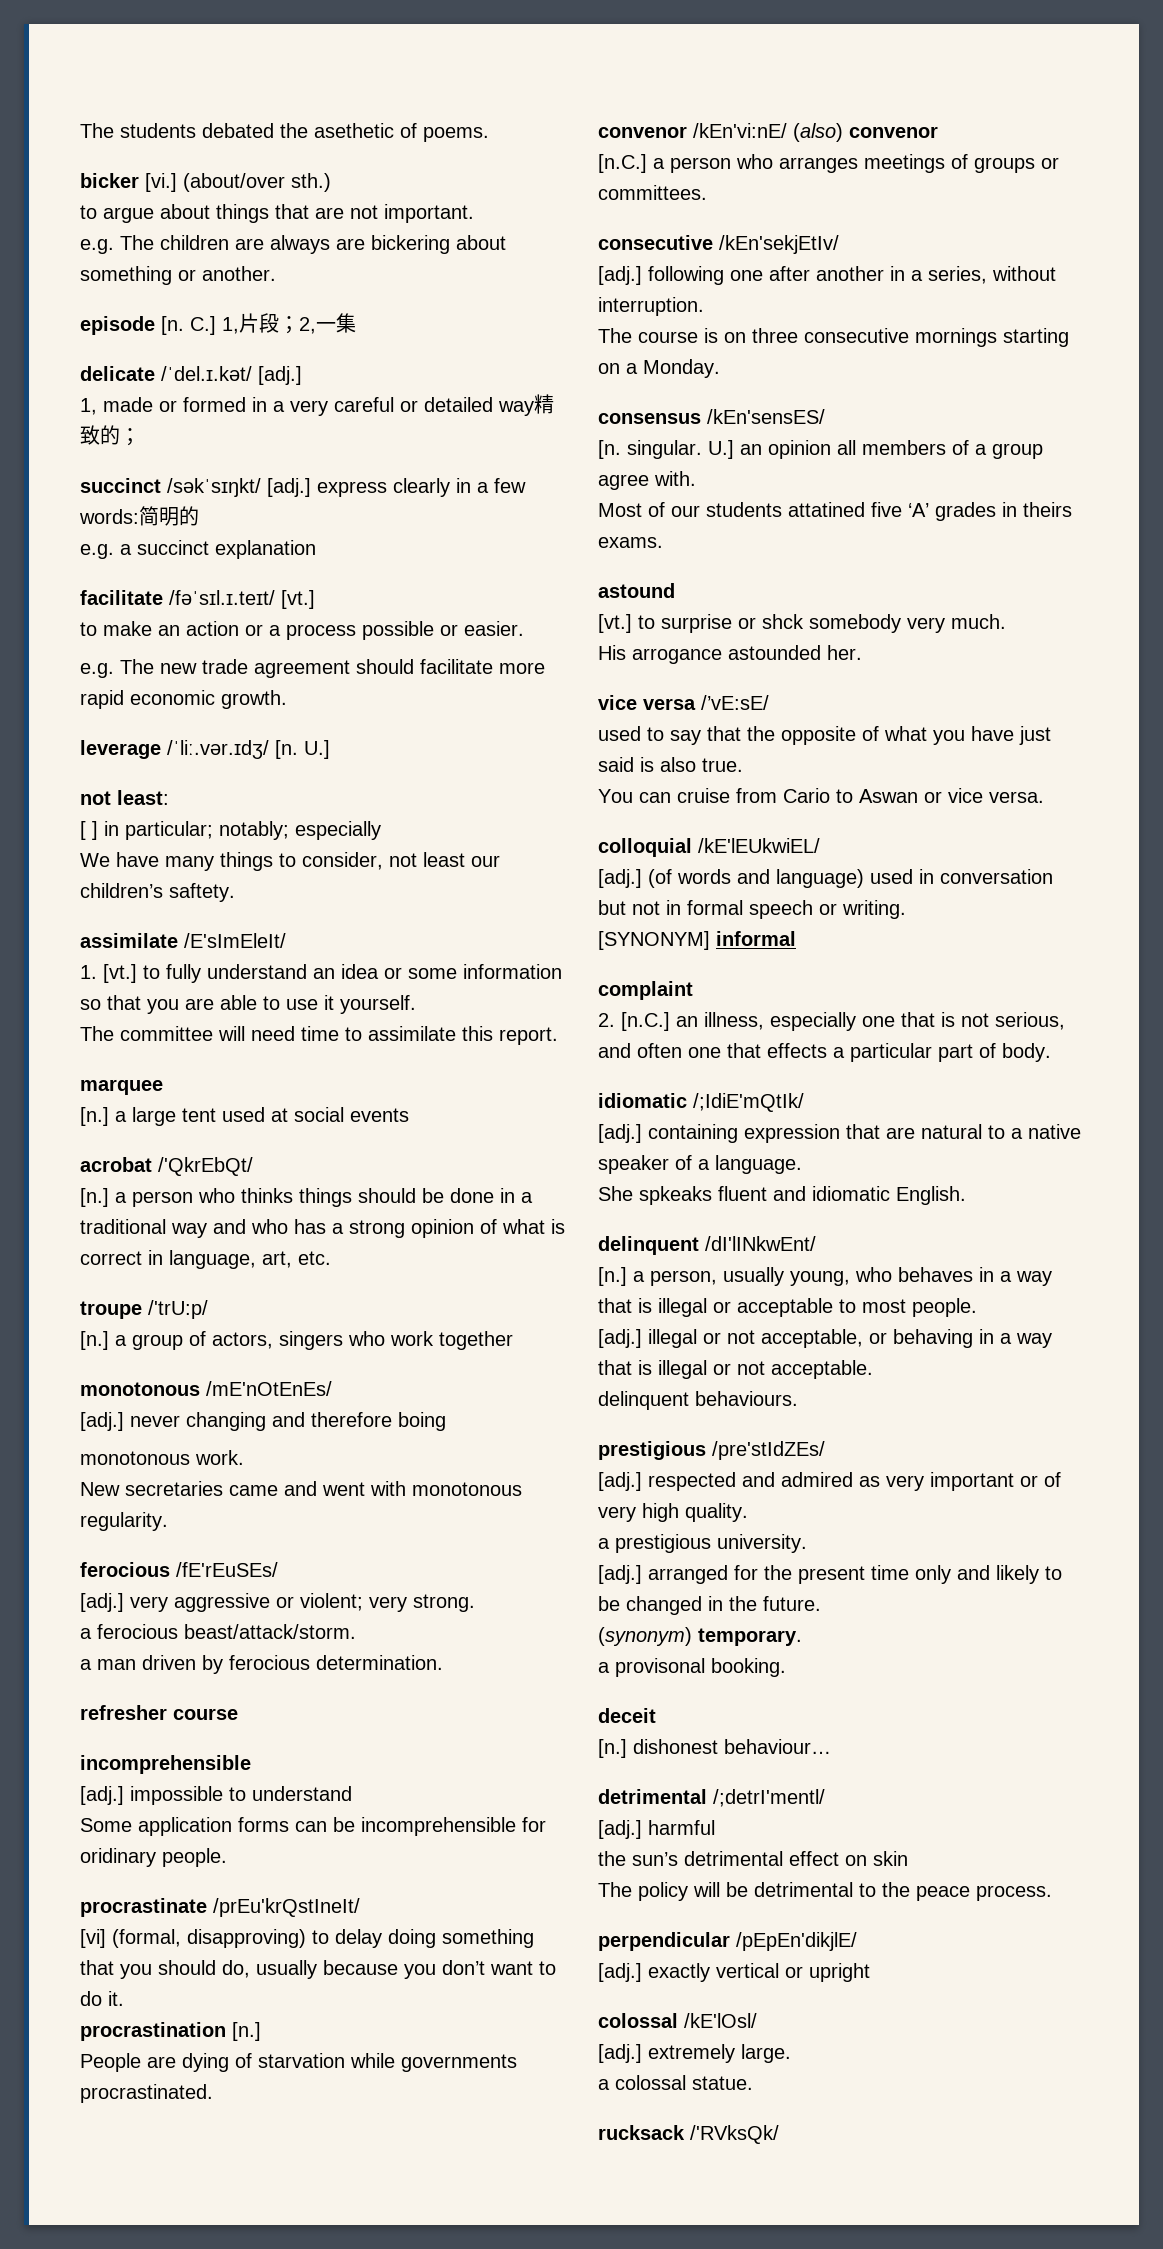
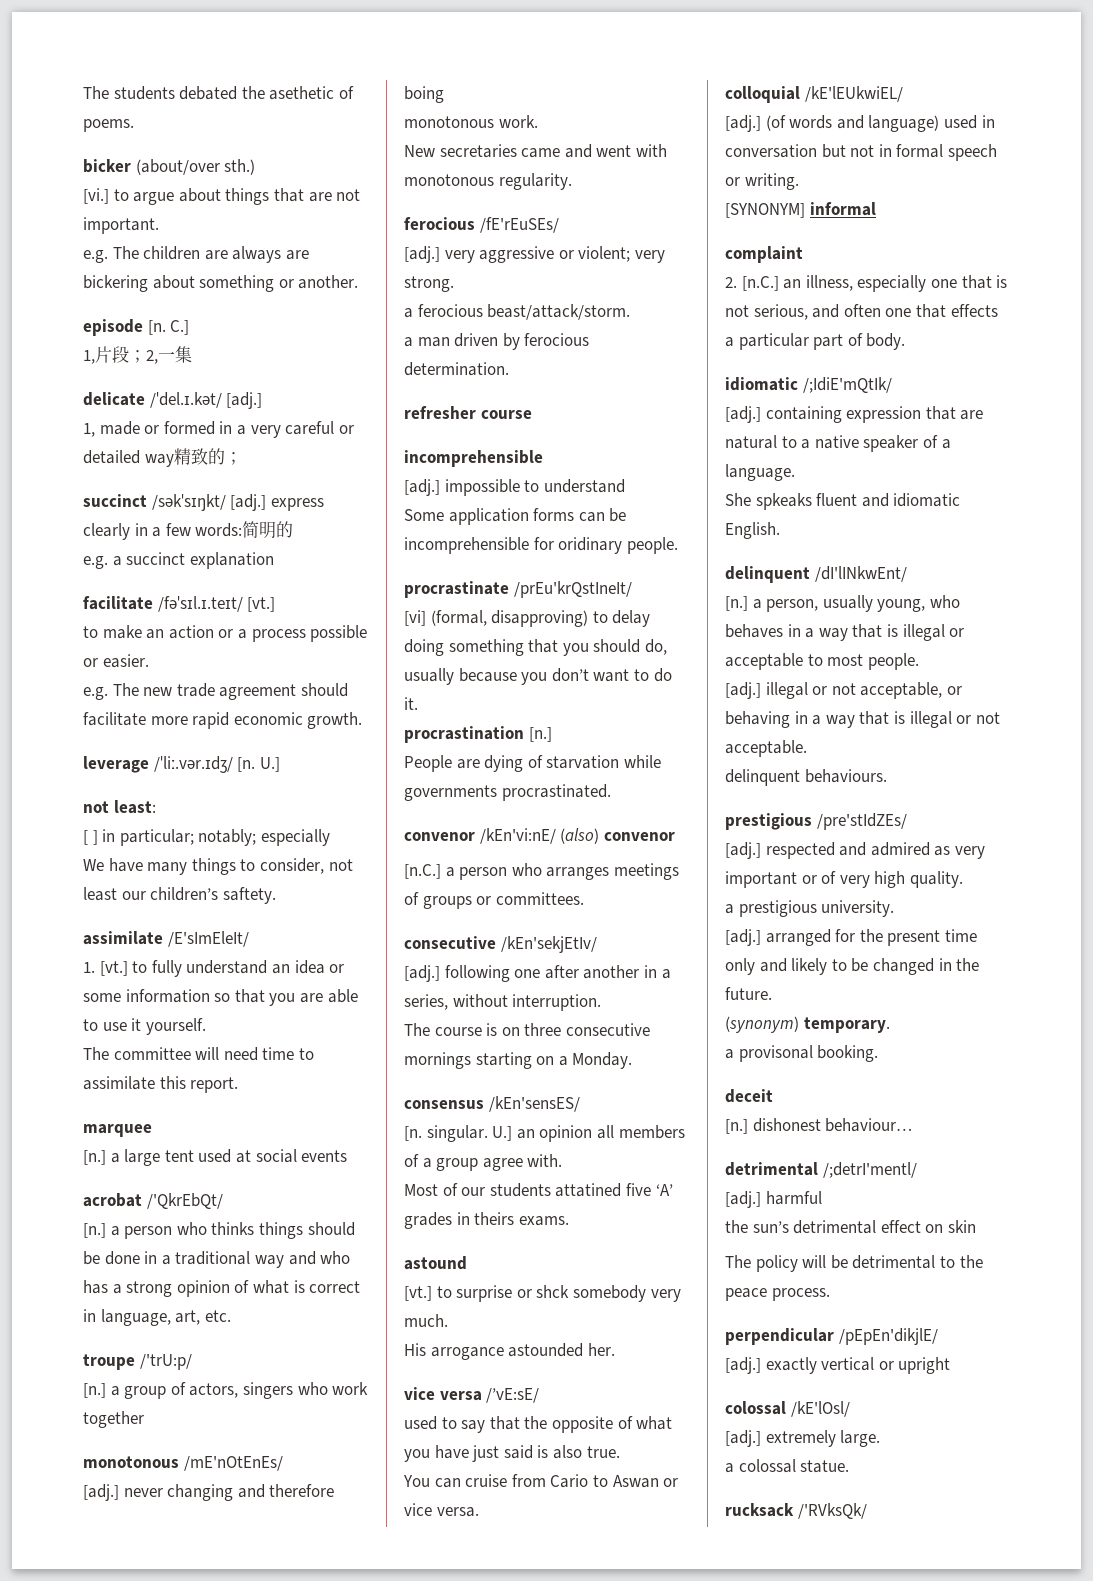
- bicker [vi.] (about/over sth.)
+ bicker (about/over sth.)
- to argue about things that are not important.
+ [vi.] to argue about things that are not important.
- C.] 1,片段；2,一集
+ C.]
+ 1,片段；2,一集

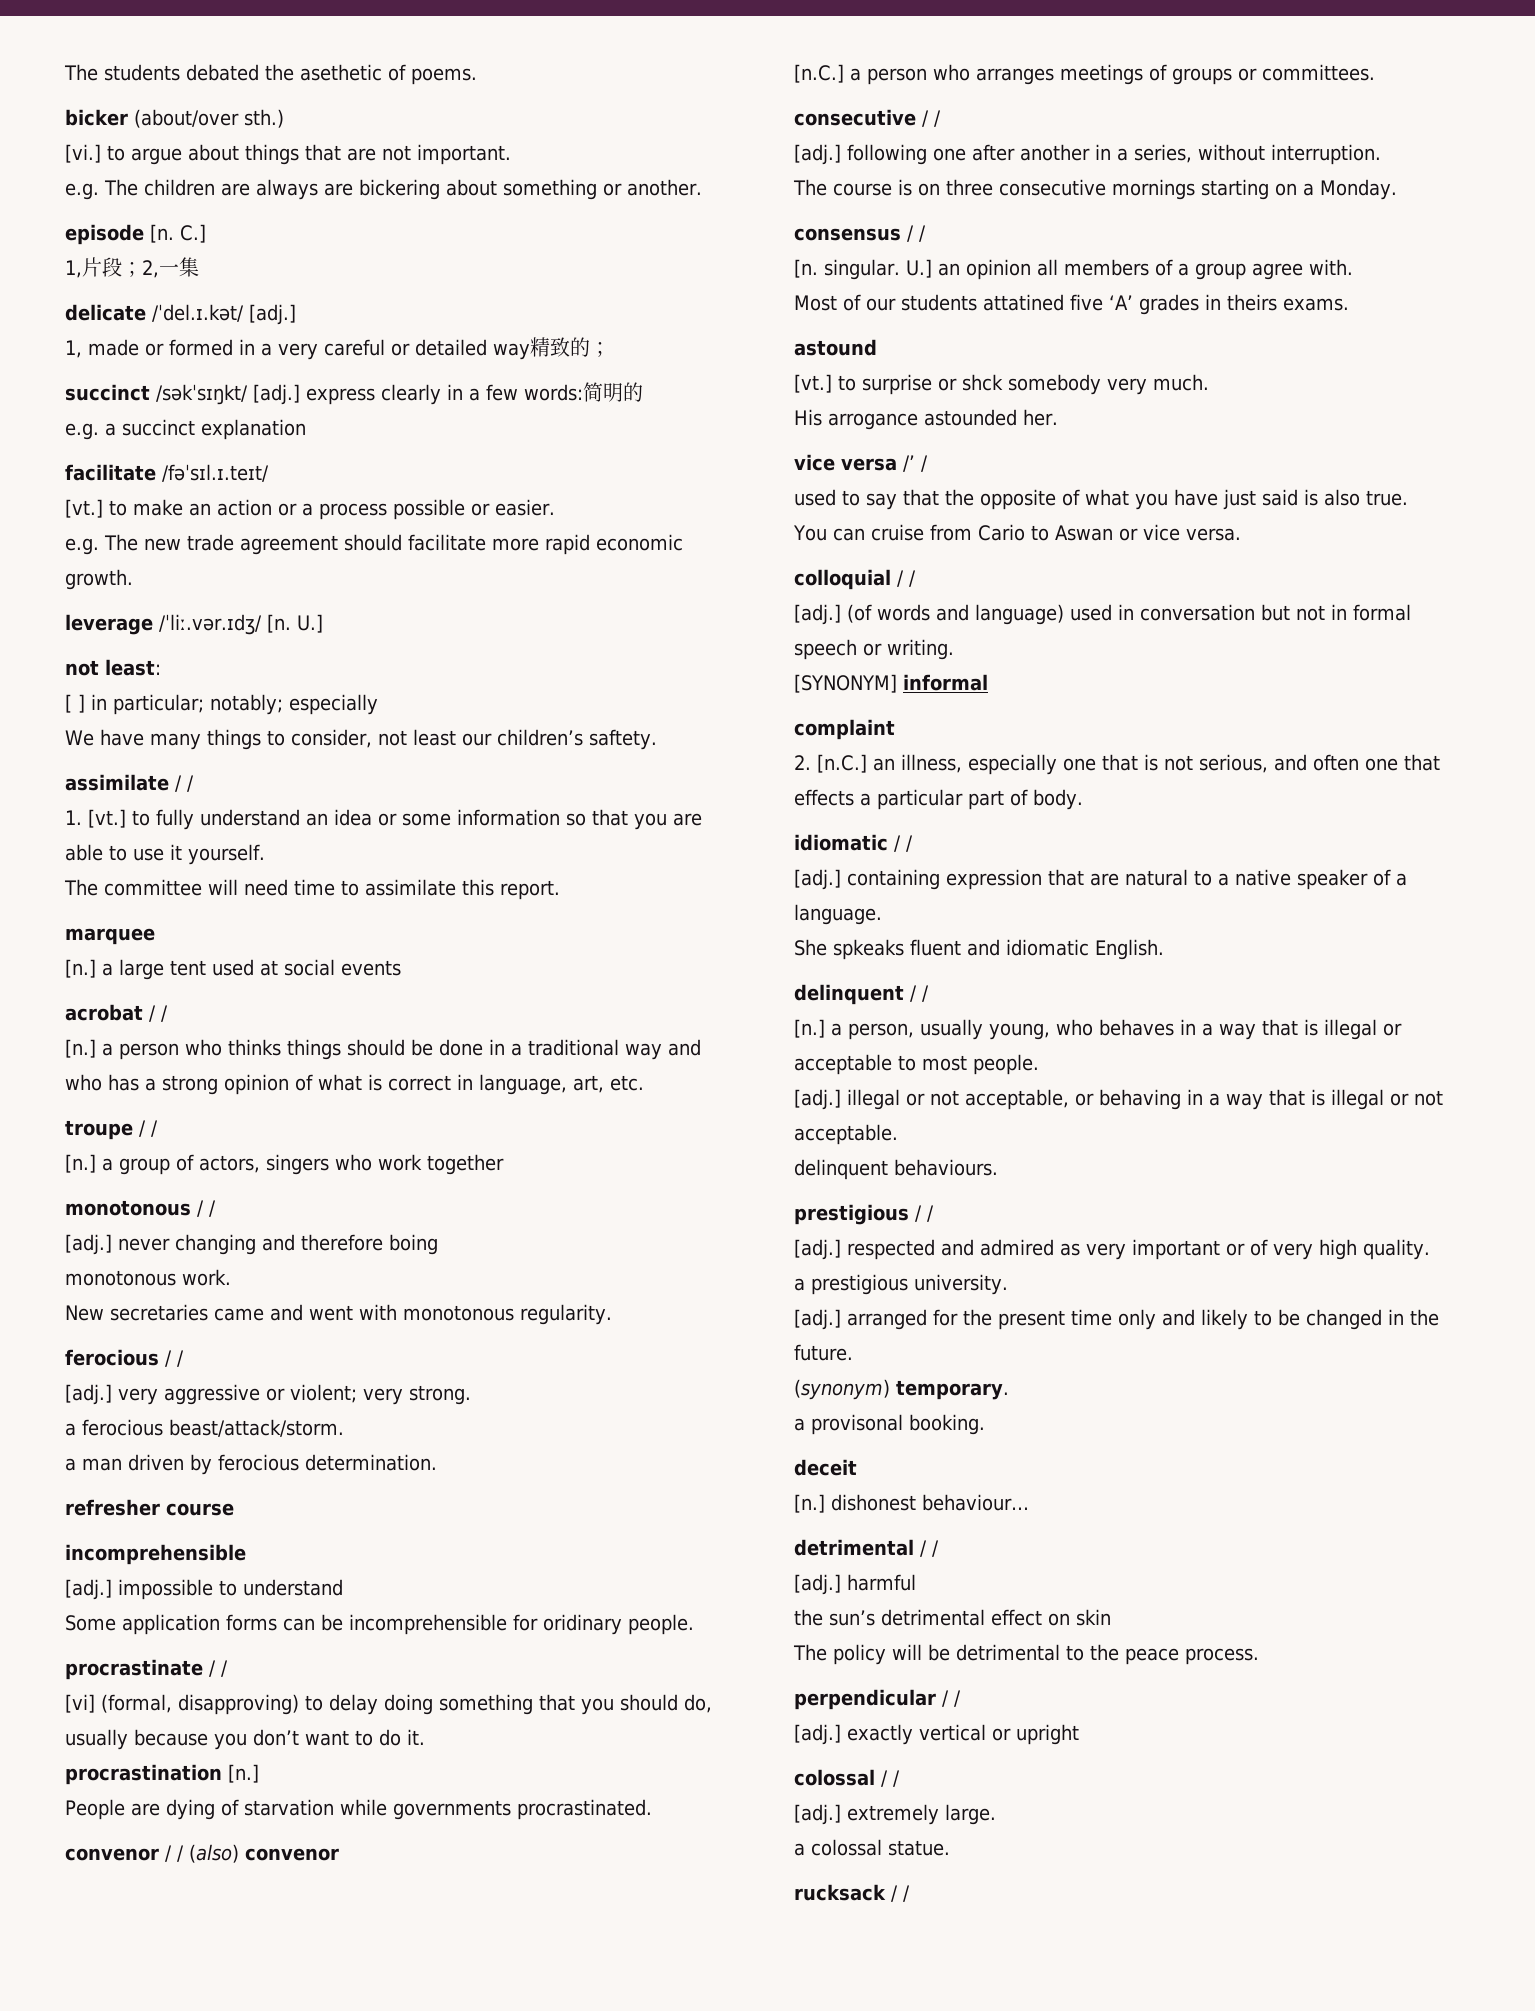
- facilitate /fəˈsɪl.ɪ.teɪt/ [vt.]
- to make an action or a process possible or easier.
+ facilitate /fəˈsɪl.ɪ.teɪt/
+ [vt.] to make an action or a process possible or easier.
- assimilate /E'sImEleIt/
+ assimilate / /
- acrobat /'QkrEbQt/
+ acrobat / /
- troupe /'trU:p/
+ troupe / /
- monotonous /mE'nOtEnEs/
+ monotonous / /
- ferocious /fE'rEuSEs/
+ ferocious / /
- procrastinate /prEu'krQstIneIt/
+ procrastinate / /
- convenor /kEn'vi:nE/ (also) convenor
+ convenor / / (also) convenor
- consecutive /kEn'sekjEtIv/
+ consecutive / /
- consensus /kEn'sensES/
+ consensus / /
- vice versa /’vE:sE/
+ vice versa /’ /
- colloquial /kE'lEUkwiEL/
+ colloquial / /
- idiomatic /;IdiE'mQtIk/
+ idiomatic / /
- delinquent /dI'lINkwEnt/
+ delinquent / /
- prestigious /pre'stIdZEs/
+ prestigious / /
- detrimental /;detrI'mentl/
+ detrimental / /
- perpendicular /pEpEn'dikjlE/
+ perpendicular / /
- colossal /kE'lOsl/
+ colossal / /
- rucksack /'RVksQk/
+ rucksack / /

